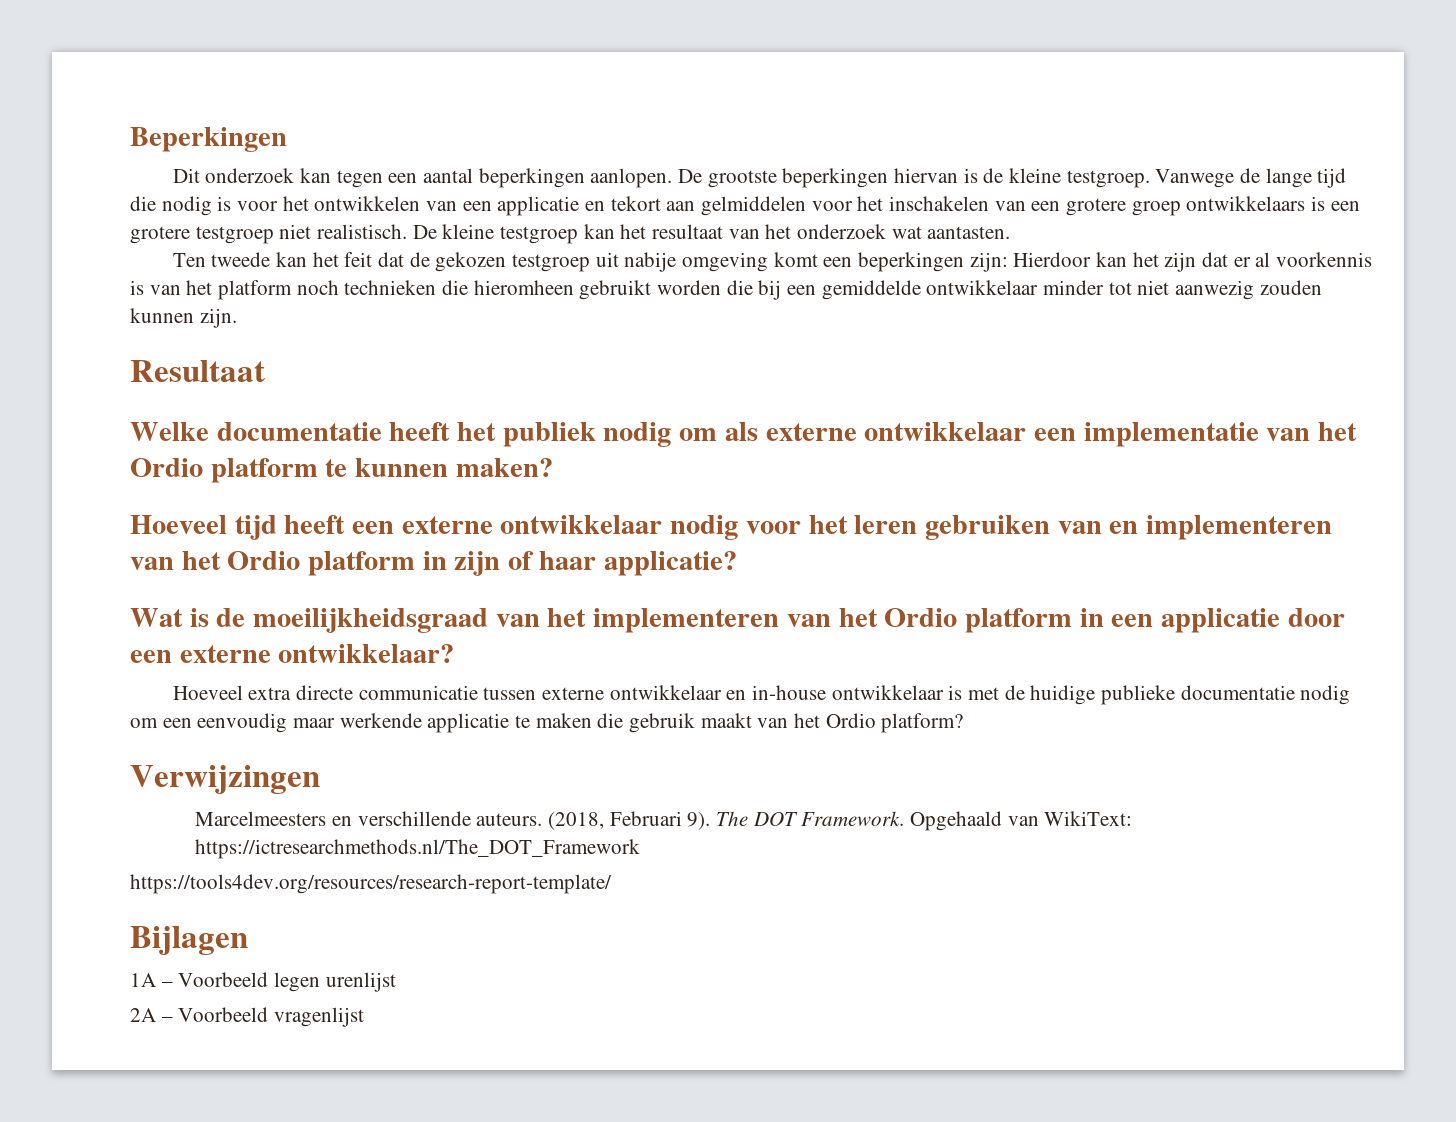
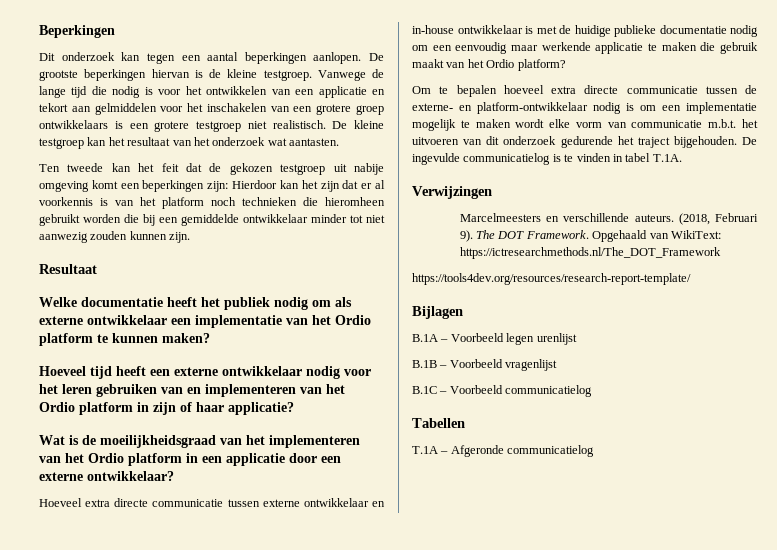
+ Om te bepalen hoeveel extra directe communicatie tussen de externe- en platform-ontwikkelaar nodig is om een implementatie mogelijk te maken wordt elke vorm van communicatie m.b.t. het uitvoeren van dit onderzoek gedurende het traject bijgehouden. De ingevulde communicatielog is te vinden in tabel T.1A.
- 1A – Voorbeeld legen urenlijst
+ B.1A – Voorbeeld legen urenlijst
- 2A – Voorbeeld vragenlijst
+ B.1B – Voorbeeld vragenlijst
+ B.1C – Voorbeeld communicatielog
+ Tabellen
+ T.1A – Afgeronde communicatielog

